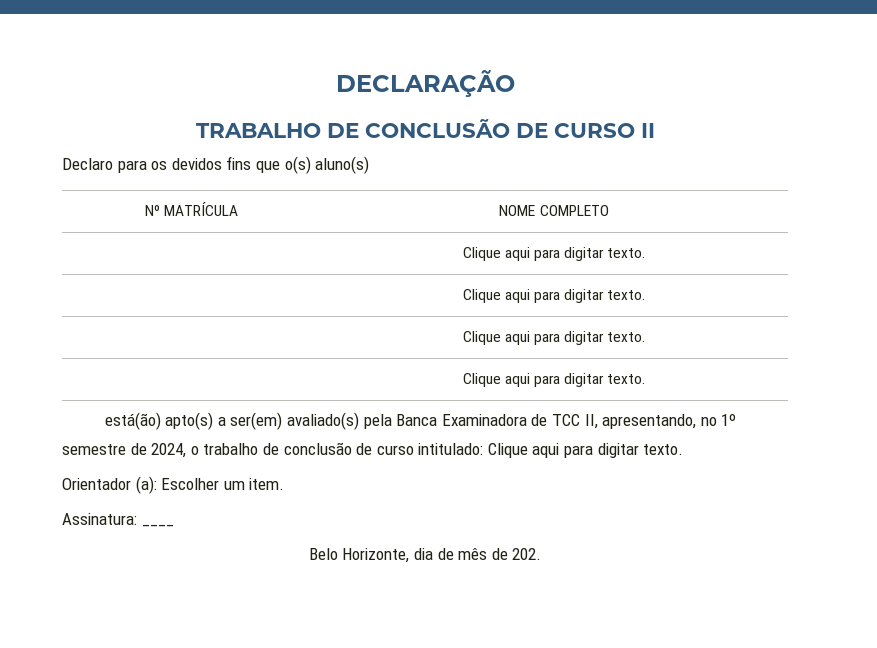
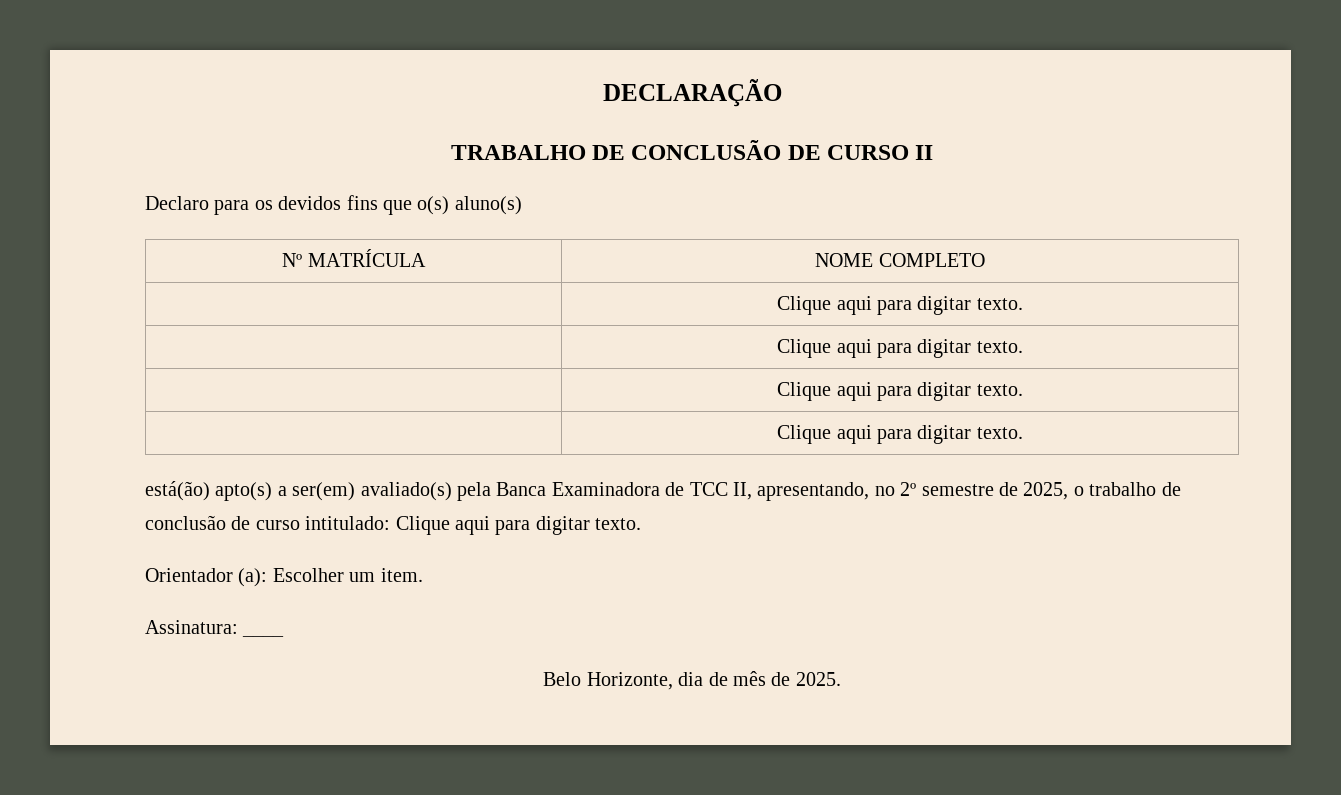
- está(ão) apto(s) a ser(em) avaliado(s) pela Banca Examinadora de TCC II, apresentando, no 1º semestre de 2024, o trabalho de conclusão de curso intitulado: Clique aqui para digitar texto.
+ está(ão) apto(s) a ser(em) avaliado(s) pela Banca Examinadora de TCC II, apresentando, no 2º semestre de 2025, o trabalho de conclusão de curso intitulado: Clique aqui para digitar texto.
- Belo Horizonte, dia de mês de 202.
+ Belo Horizonte, dia de mês de 2025.

